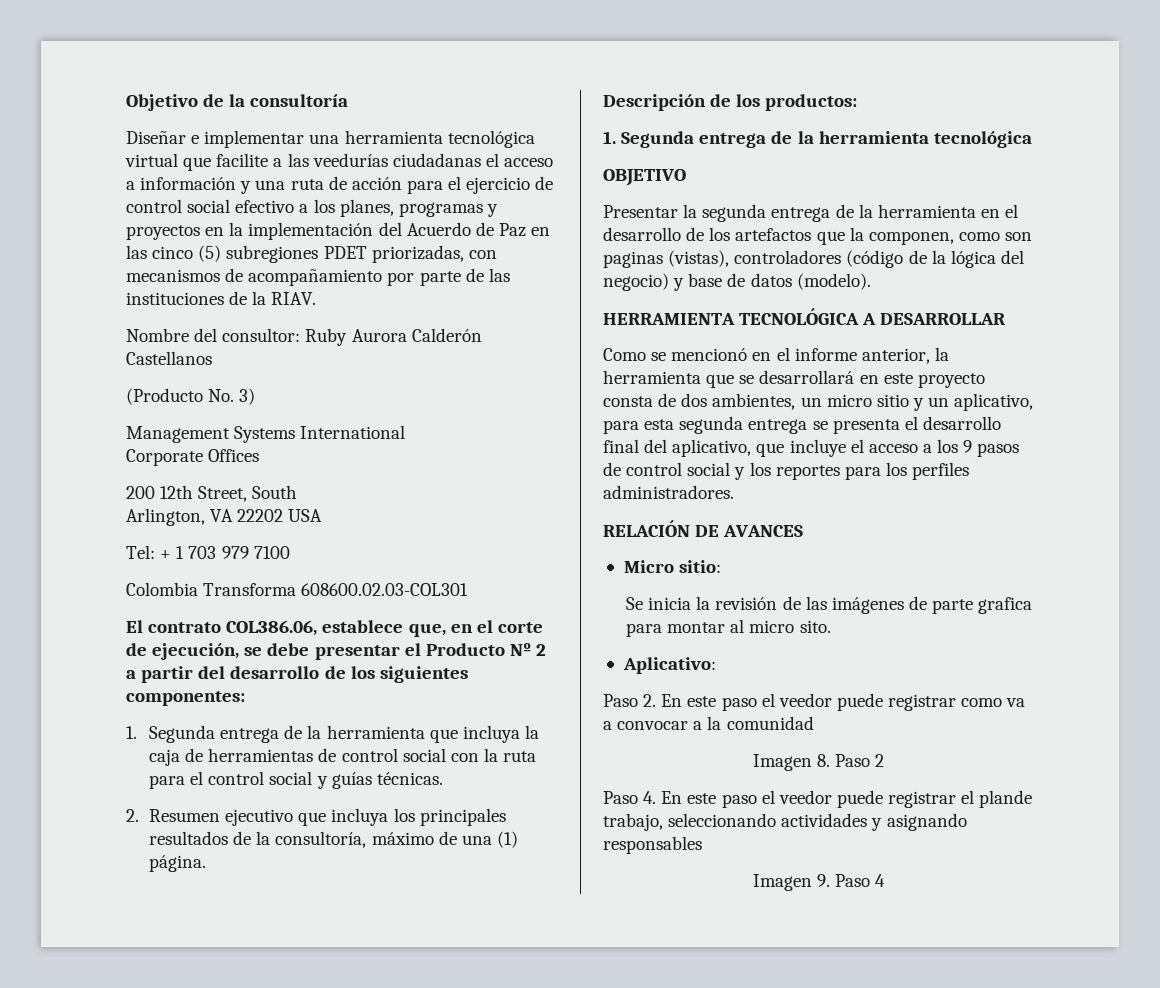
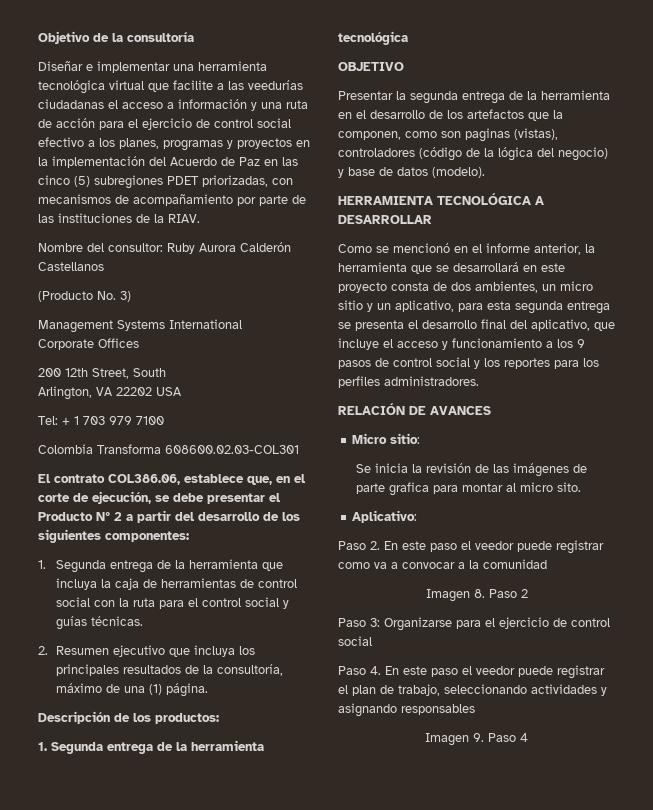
- Como se mencionó en el informe anterior, la herramienta que se desarrollará en este proyecto consta de dos ambientes, un micro sitio y un aplicativo, para esta segunda entrega se presenta el desarrollo final del aplicativo, que incluye el acceso a los 9 pasos de control social y los reportes para los perfiles administradores.
+ Como se mencionó en el informe anterior, la herramienta que se desarrollará en este proyecto consta de dos ambientes, un micro sitio y un aplicativo, para esta segunda entrega se presenta el desarrollo final del aplicativo, que incluye el acceso y funcionamiento a los 9 pasos de control social y los reportes para los perfiles administradores.
+ Paso 3: Organizarse para el ejercicio de control social
- Paso 4. En este paso el veedor puede registrar el plande trabajo, seleccionando actividades y asignando responsables
+ Paso 4. En este paso el veedor puede registrar el plan de trabajo, seleccionando actividades y asignando responsables

